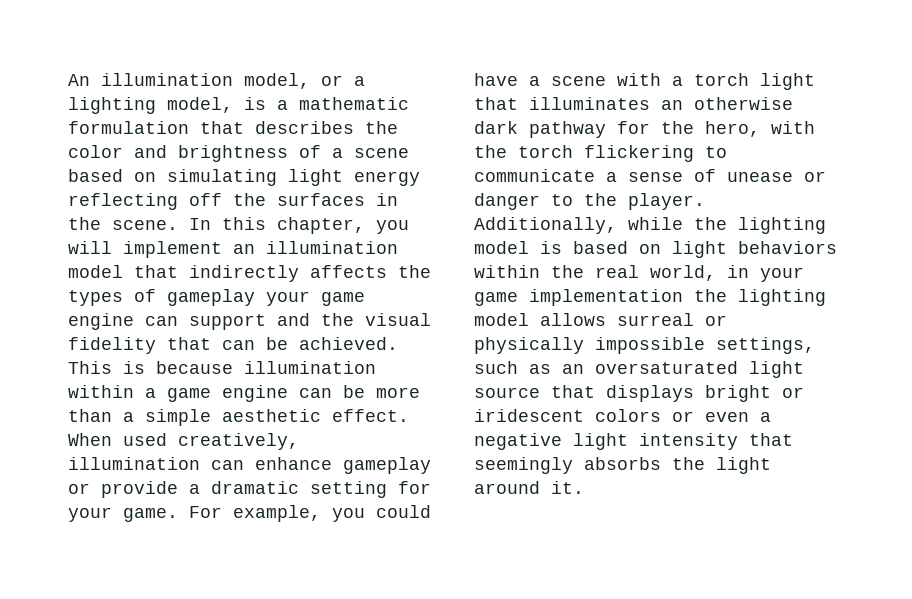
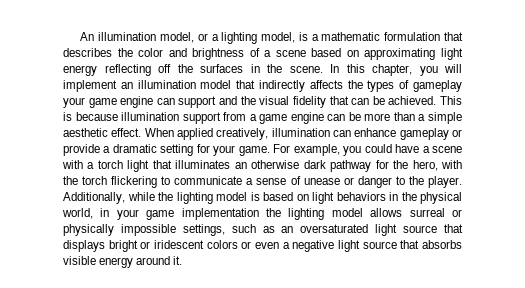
- An illumination model, or a lighting model, is a mathematic formulation that describes the color and brightness of a scene based on simulating light energy reflecting off the surfaces in the scene.
+ An illumination model, or a lighting model, is a mathematic formulation that describes the color and brightness of a scene based on approximating light energy reflecting off the surfaces in the scene.
- This is because illumination within a game engine can be more than a simple aesthetic effect.
+ This is because illumination support from a game engine can be more than a simple aesthetic effect.
- When used creatively, illumination can enhance gameplay or provide a dramatic setting for your game.
+ When applied creatively, illumination can enhance gameplay or provide a dramatic setting for your game.
- Additionally, while the lighting model is based on light behaviors within the real world, in your game implementation the lighting model allows surreal or physically impossible settings, such as an oversaturated light source that displays bright or iridescent colors or even a negative light intensity that seemingly absorbs the light around it.
+ Additionally, while the lighting model is based on light behaviors in the physical world, in your game implementation the lighting model allows surreal or physically impossible settings, such as an oversaturated light source that displays bright or iridescent colors or even a negative light source that absorbs visible energy around it.

